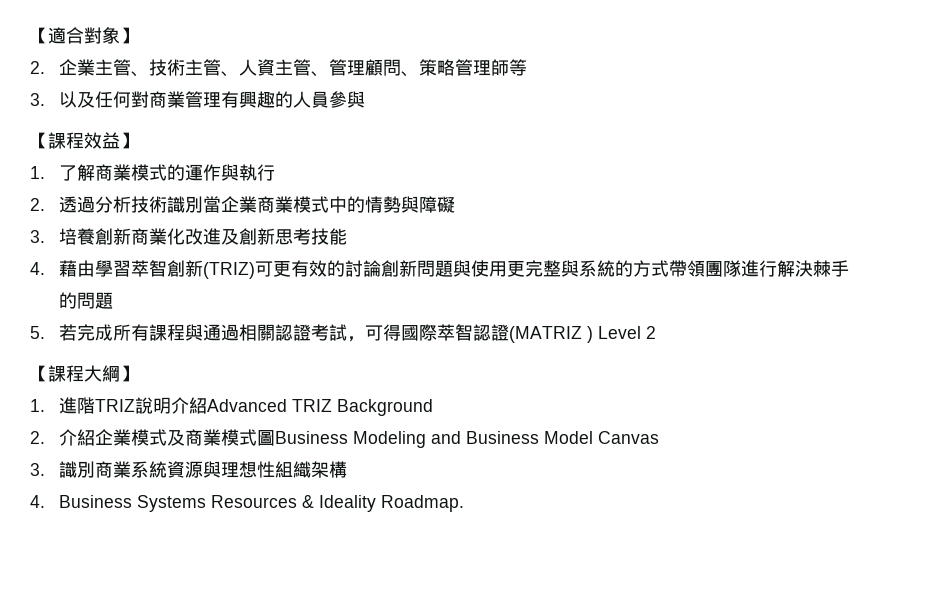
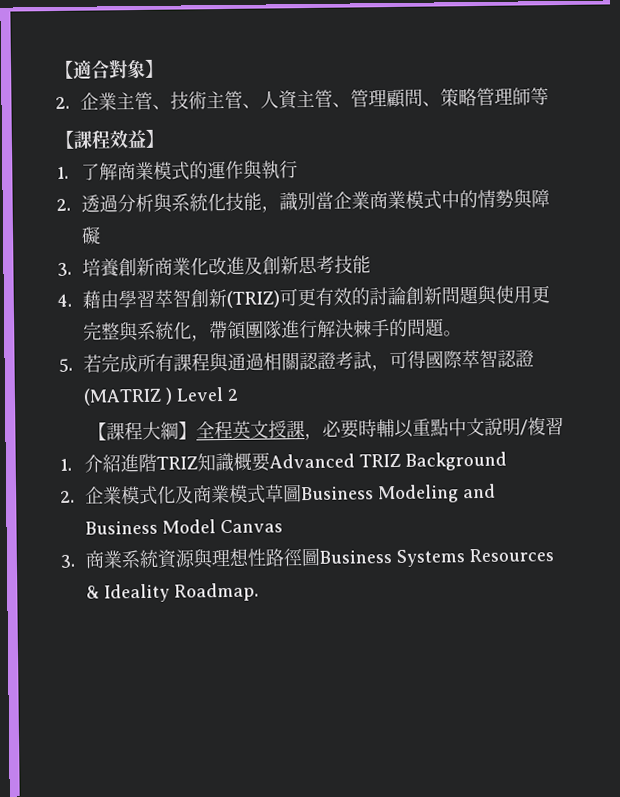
- 3.以及任何對商業管理有興趣的人員參與
- 2.透過分析技術識別當企業商業模式中的情勢與障礙
+ 2.透過分析與系統化技能，識別當企業商業模式中的情勢與障礙
- 4.藉由學習萃智創新(TRIZ)可更有效的討論創新問題與使用更完整與系統的方式帶領團隊進行解決棘手的問題
+ 4.藉由學習萃智創新(TRIZ)可更有效的討論創新問題與使用更完整與系統化，帶領團隊進行解決棘手的問題。
- 【課程大綱】
- 1.進階TRIZ說明介紹Advanced TRIZ Background
+ 【課程大綱】全程英文授課，必要時輔以重點中文說明/複習
+ 1.介紹進階TRIZ知識概要Advanced TRIZ Background
- 2.介紹企業模式及商業模式圖Business Modeling and Business Model Canvas
+ 2.企業模式化及商業模式草圖Business Modeling and Business Model Canvas
- 3.識別商業系統資源與理想性組織架構
- 4. Business Systems Resources & Ideality Roadmap.
+ 3.商業系統資源與理想性路徑圖Business Systems Resources & Ideality Roadmap.

